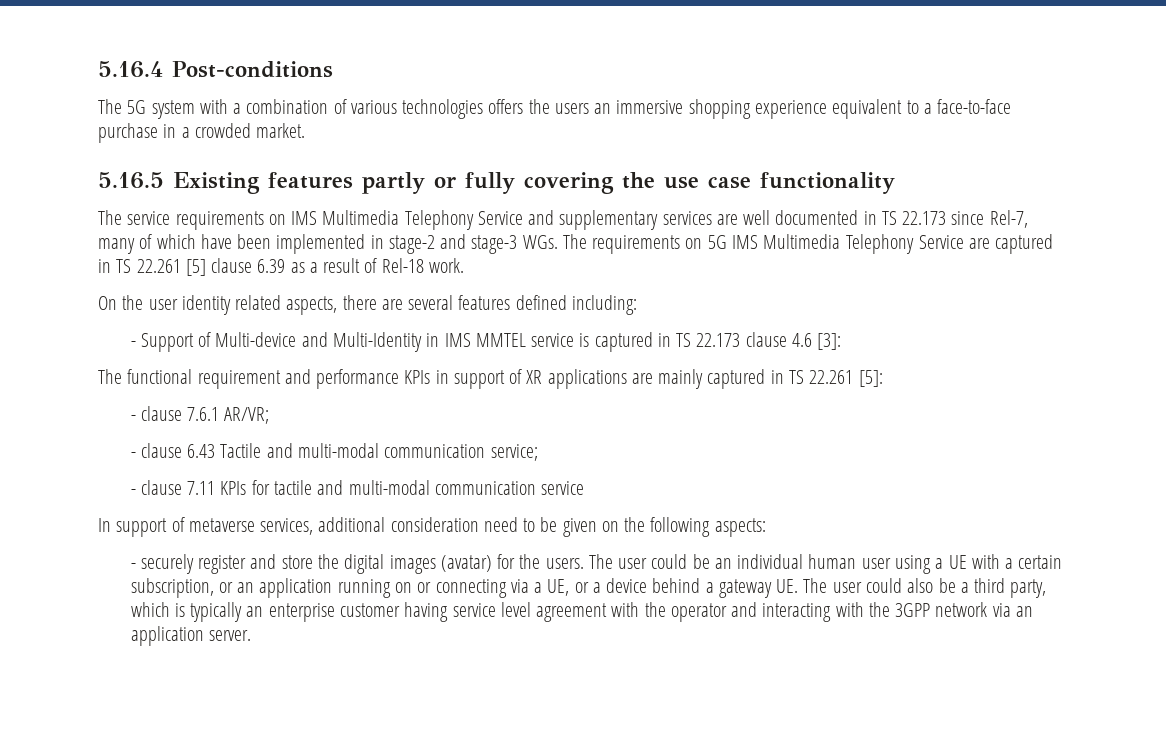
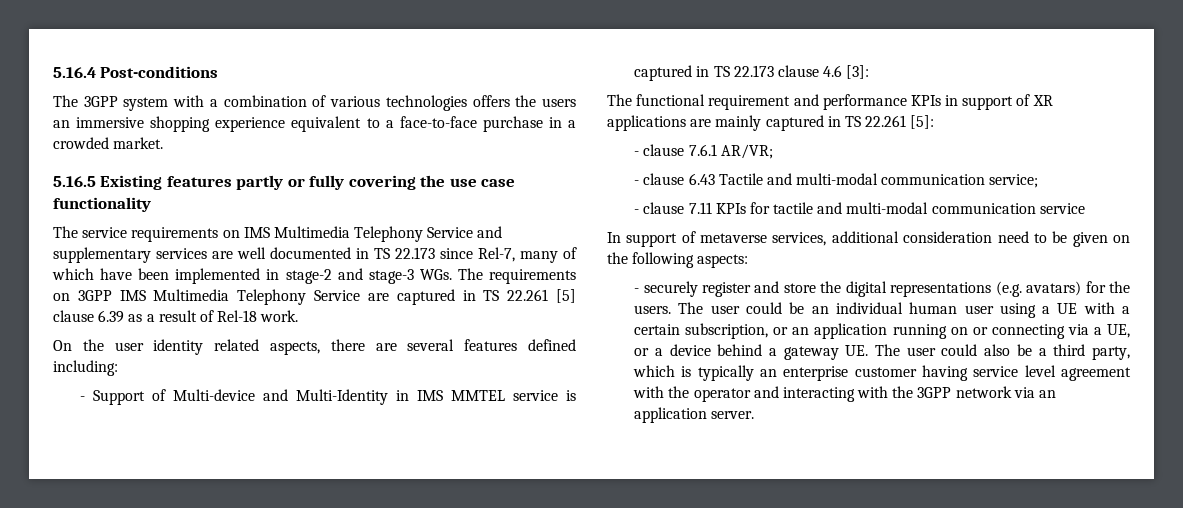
- The 5G system with a combination of various technologies offers the users an immersive shopping experience equivalent to a face-to-face purchase in a crowded market.
+ The 3GPP system with a combination of various technologies offers the users an immersive shopping experience equivalent to a face-to-face purchase in a crowded market.
- The service requirements on IMS Multimedia Telephony Service and supplementary services are well documented in TS 22.173 since Rel-7, many of which have been implemented in stage-2 and stage-3 WGs. The requirements on 5G IMS Multimedia Telephony Service are captured in TS 22.261 [5] clause 6.39 as a result of Rel-18 work.
+ The service requirements on IMS Multimedia Telephony Service and supplementary services are well documented in TS 22.173 since Rel-7, many of which have been implemented in stage-2 and stage-3 WGs. The requirements on 3GPP IMS Multimedia Telephony Service are captured in TS 22.261 [5] clause 6.39 as a result of Rel-18 work.
- - securely register and store the digital images (avatar) for the users.
+ - securely register and store the digital representations (e.g. avatars) for the users.

